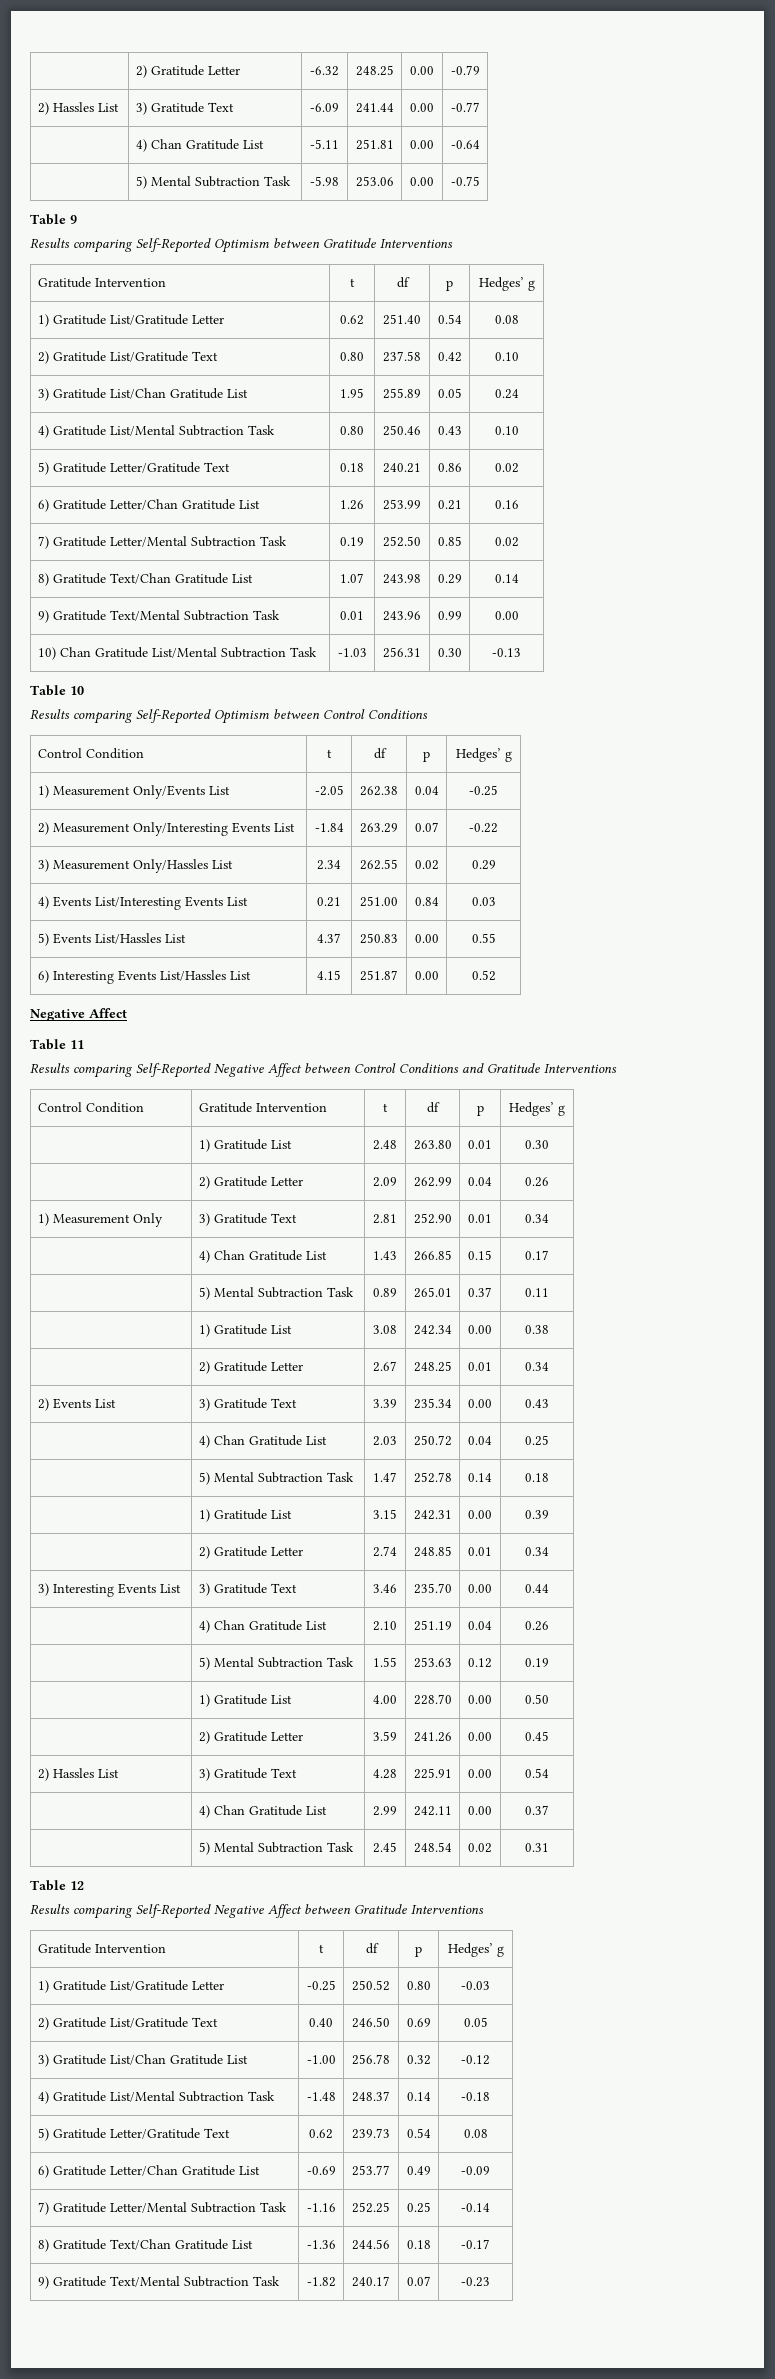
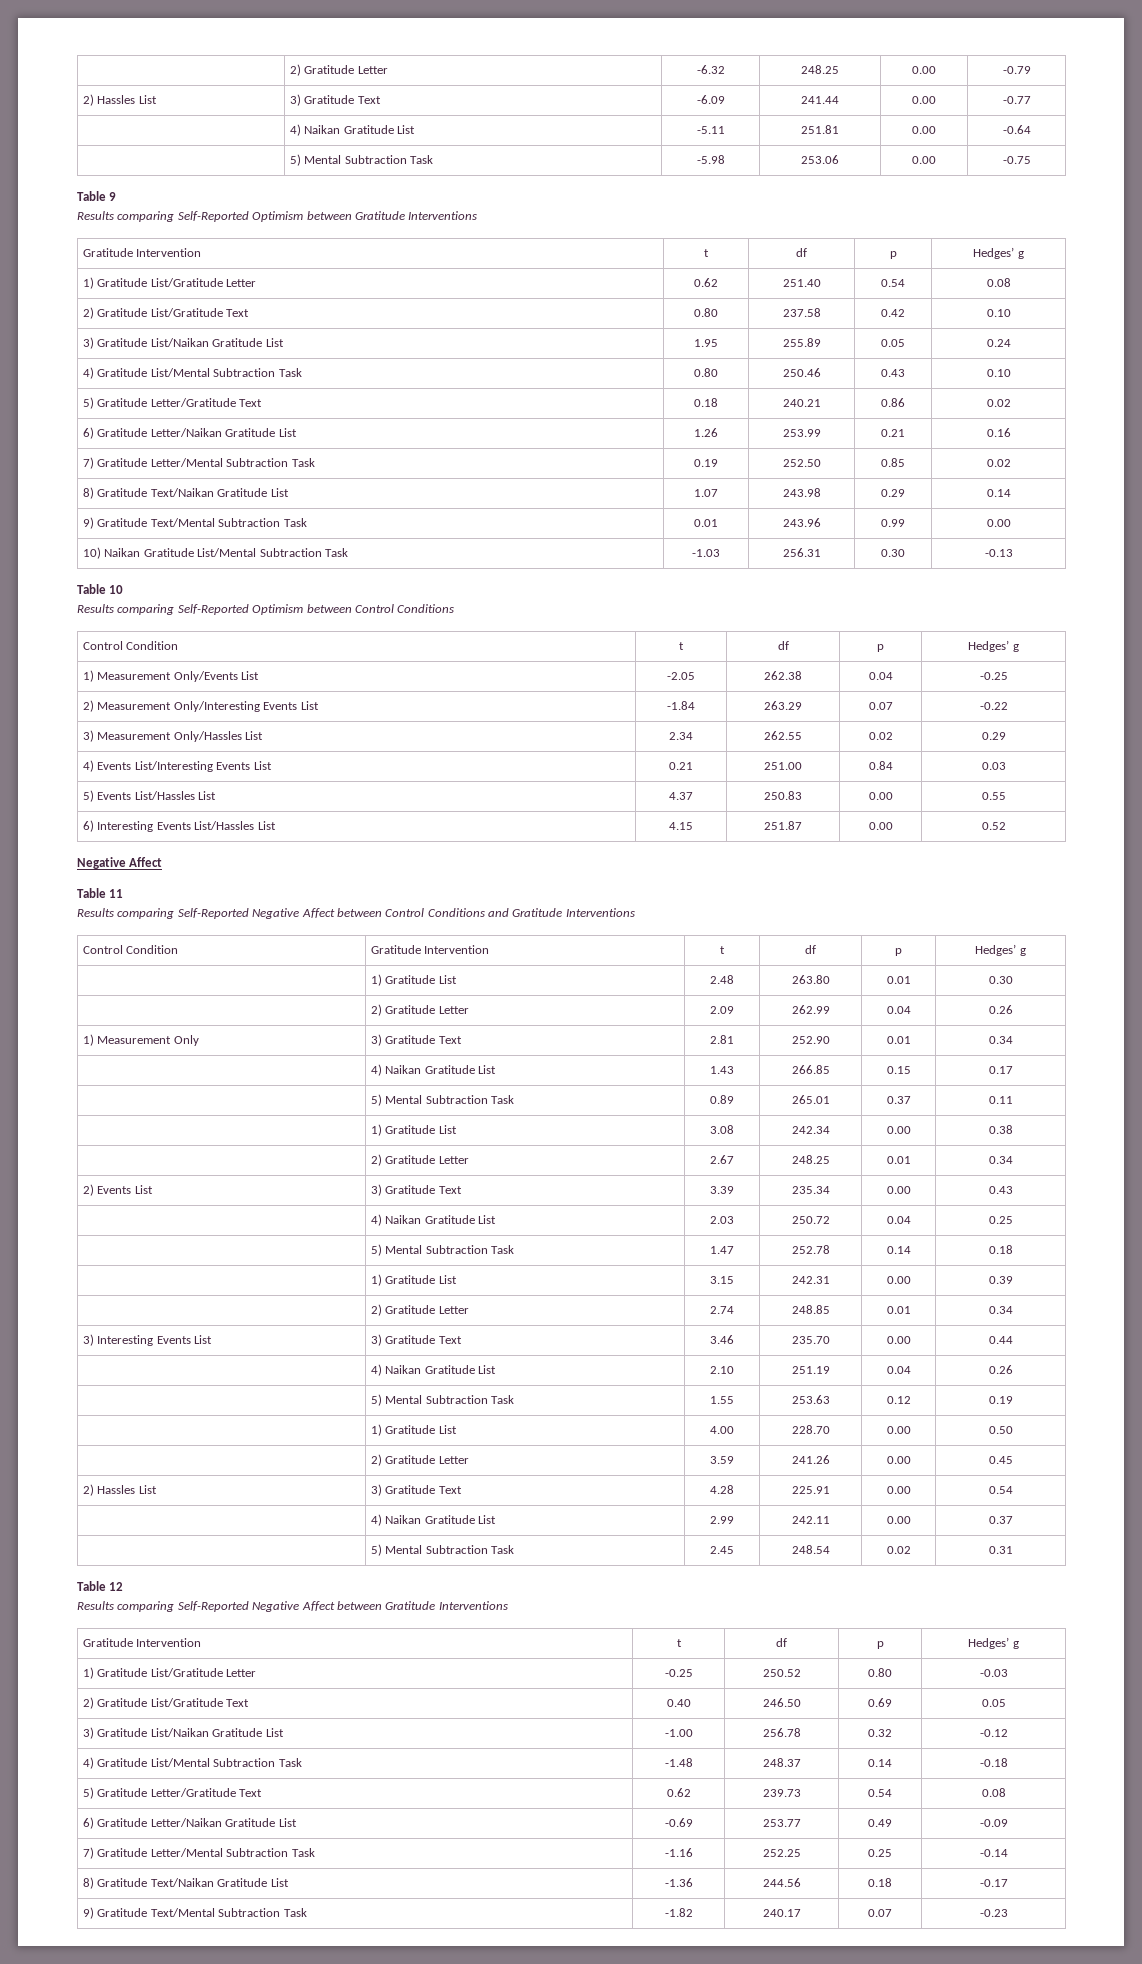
- | 4) Chan Gratitude List | -5.11 | 251.81 | 0.00 | -0.64
+ | 4) Naikan Gratitude List | -5.11 | 251.81 | 0.00 | -0.64
- 3) Gratitude List/Chan Gratitude List | 1.95 | 255.89 | 0.05 | 0.24
+ 3) Gratitude List/Naikan Gratitude List | 1.95 | 255.89 | 0.05 | 0.24
- 6) Gratitude Letter/Chan Gratitude List | 1.26 | 253.99 | 0.21 | 0.16
+ 6) Gratitude Letter/Naikan Gratitude List | 1.26 | 253.99 | 0.21 | 0.16
- 8) Gratitude Text/Chan Gratitude List | 1.07 | 243.98 | 0.29 | 0.14
+ 8) Gratitude Text/Naikan Gratitude List | 1.07 | 243.98 | 0.29 | 0.14
- 10) Chan Gratitude List/Mental Subtraction Task | -1.03 | 256.31 | 0.30 | -0.13
+ 10) Naikan Gratitude List/Mental Subtraction Task | -1.03 | 256.31 | 0.30 | -0.13
- | 4) Chan Gratitude List | 1.43 | 266.85 | 0.15 | 0.17
+ | 4) Naikan Gratitude List | 1.43 | 266.85 | 0.15 | 0.17
- | 4) Chan Gratitude List | 2.03 | 250.72 | 0.04 | 0.25
+ | 4) Naikan Gratitude List | 2.03 | 250.72 | 0.04 | 0.25
- | 4) Chan Gratitude List | 2.10 | 251.19 | 0.04 | 0.26
+ | 4) Naikan Gratitude List | 2.10 | 251.19 | 0.04 | 0.26
- | 4) Chan Gratitude List | 2.99 | 242.11 | 0.00 | 0.37
+ | 4) Naikan Gratitude List | 2.99 | 242.11 | 0.00 | 0.37
- 3) Gratitude List/Chan Gratitude List | -1.00 | 256.78 | 0.32 | -0.12
+ 3) Gratitude List/Naikan Gratitude List | -1.00 | 256.78 | 0.32 | -0.12
- 6) Gratitude Letter/Chan Gratitude List | -0.69 | 253.77 | 0.49 | -0.09
+ 6) Gratitude Letter/Naikan Gratitude List | -0.69 | 253.77 | 0.49 | -0.09
- 8) Gratitude Text/Chan Gratitude List | -1.36 | 244.56 | 0.18 | -0.17
+ 8) Gratitude Text/Naikan Gratitude List | -1.36 | 244.56 | 0.18 | -0.17

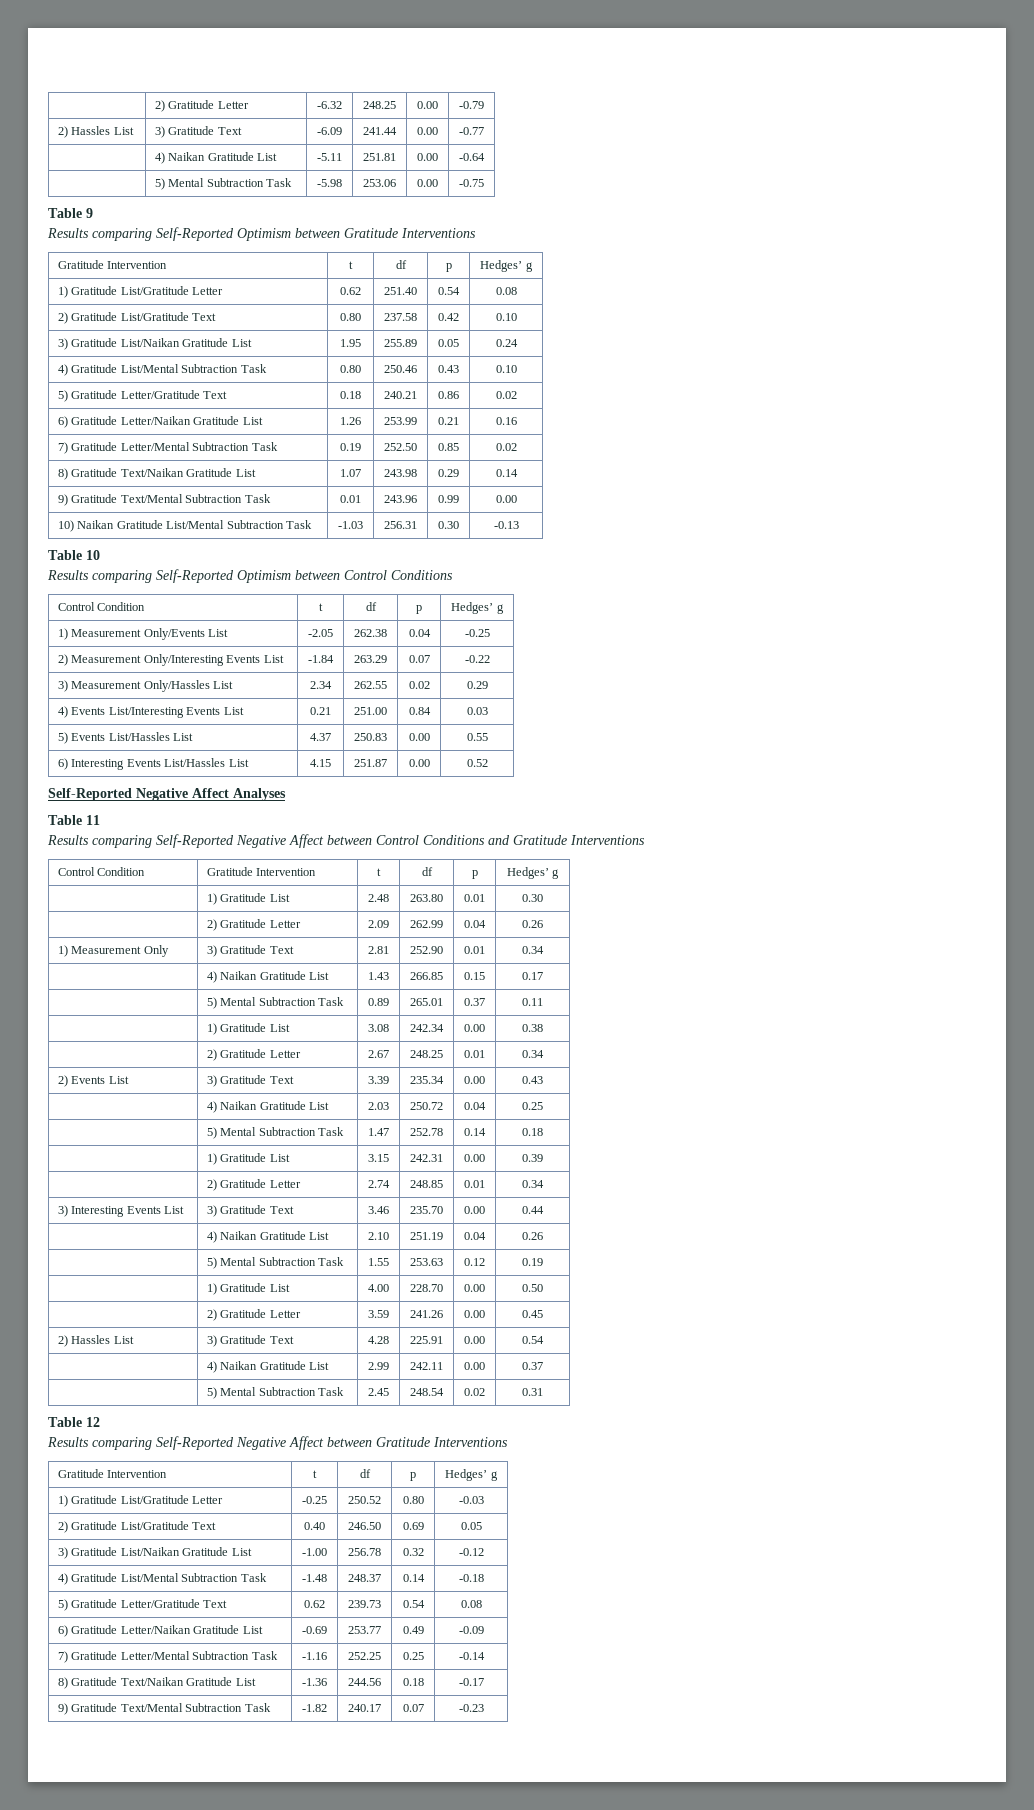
  6) Interesting Events List/Hassles List | 4.15 | 251.87 | 0.00 | 0.52
- Negative Affect
+ Self-Reported Negative Affect Analyses

